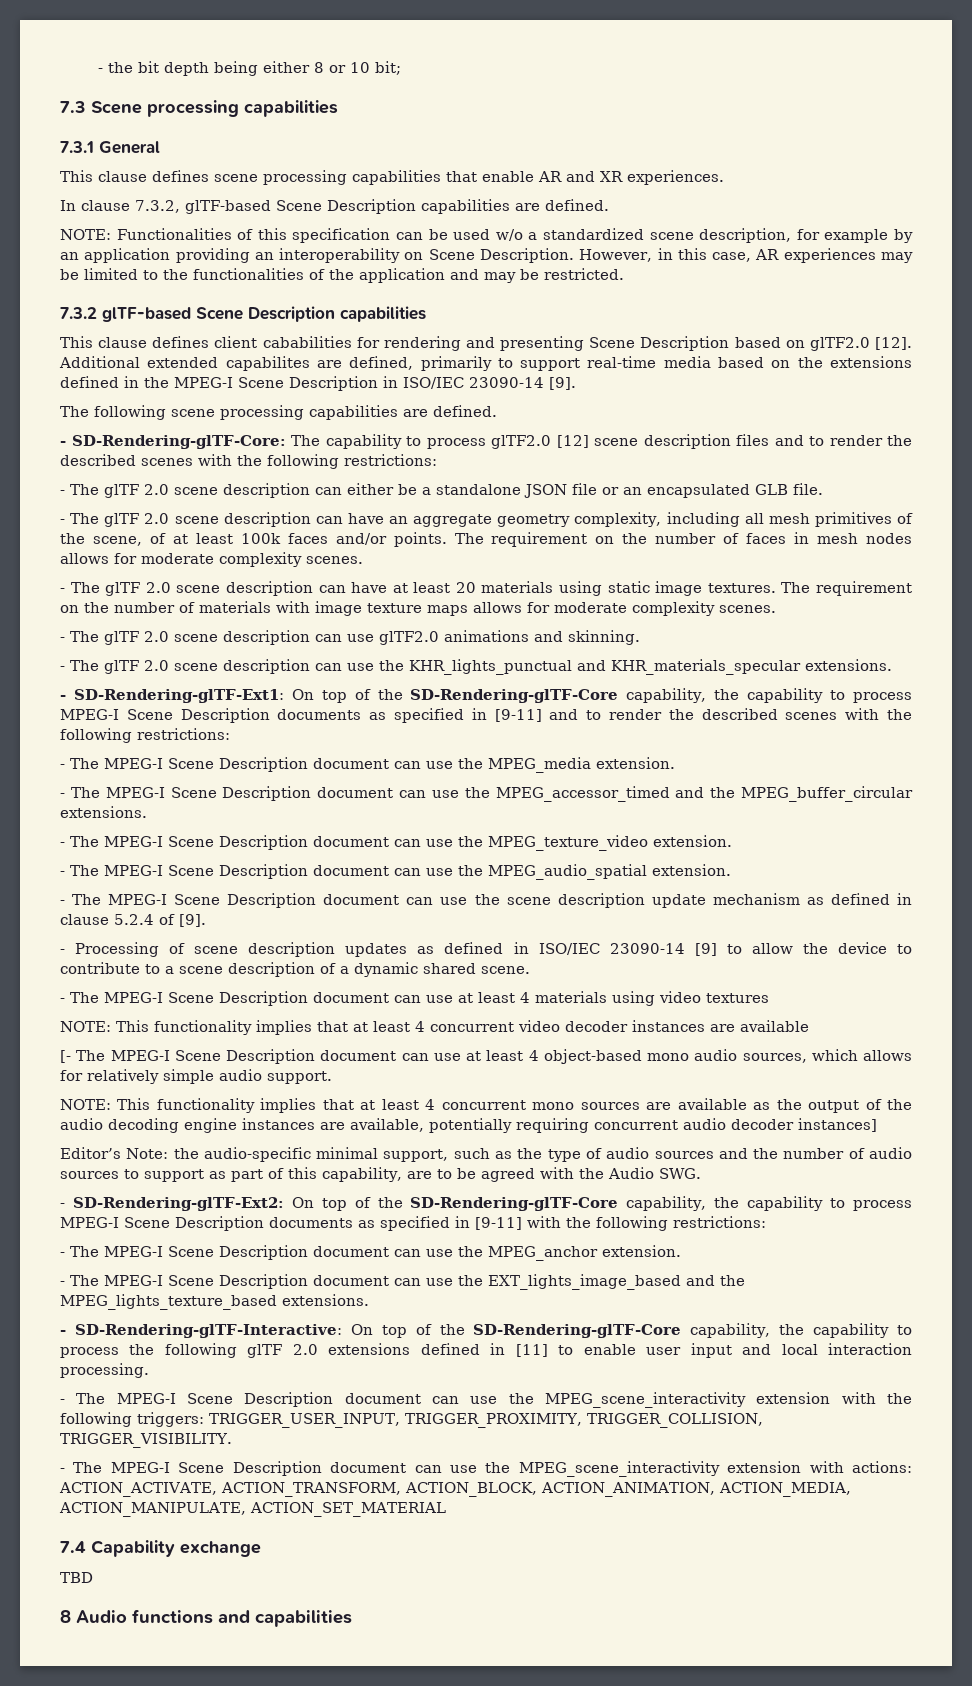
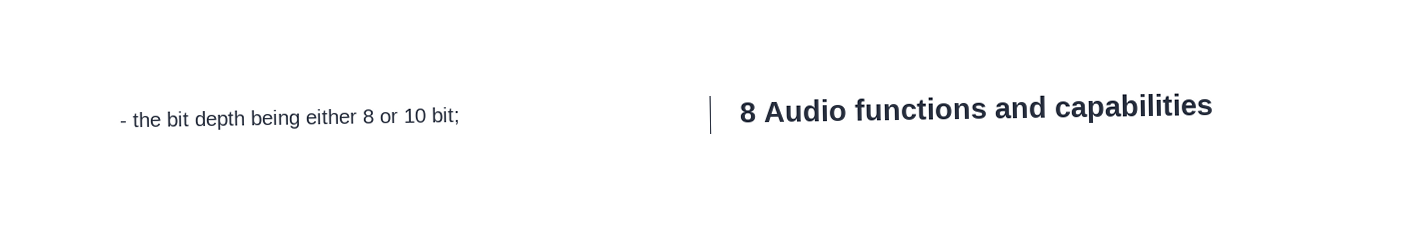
- 7.3 Scene processing capabilities
- 7.3.1 General
- This clause defines scene processing capabilities that enable AR and XR experiences.
- In clause 7.3.2, glTF-based Scene Description capabilities are defined.
- NOTE: Functionalities of this specification can be used w/o a standardized scene description, for example by an application providing an interoperability on Scene Description. However, in this case, AR experiences may be limited to the functionalities of the application and may be restricted.
- 7.3.2 glTF-based Scene Description capabilities
- This clause defines client cababilities for rendering and presenting Scene Description based on glTF2.0 [12]. Additional extended capabilites are defined, primarily to support real-time media based on the extensions defined in the MPEG-I Scene Description in ISO/IEC 23090-14 [9].
- The following scene processing capabilities are defined.
- - SD-Rendering-glTF-Core: The capability to process glTF2.0 [12] scene description files and to render the described scenes with the following restrictions:
- - The glTF 2.0 scene description can either be a standalone JSON file or an encapsulated GLB file.
- - The glTF 2.0 scene description can have an aggregate geometry complexity, including all mesh primitives of the scene, of at least 100k faces and/or points. The requirement on the number of faces in mesh nodes allows for moderate complexity scenes.
- - The glTF 2.0 scene description can have at least 20 materials using static image textures. The requirement on the number of materials with image texture maps allows for moderate complexity scenes.
- - The glTF 2.0 scene description can use glTF2.0 animations and skinning.
- - The glTF 2.0 scene description can use the KHR_lights_punctual and KHR_materials_specular extensions.
- - SD-Rendering-glTF-Ext1: On top of the SD-Rendering-glTF-Core capability, the capability to process MPEG-I Scene Description documents as specified in [9-11] and to render the described scenes with the following restrictions:
- - The MPEG-I Scene Description document can use the MPEG_media extension.
- - The MPEG-I Scene Description document can use the MPEG_accessor_timed and the MPEG_buffer_circular extensions.
- - The MPEG-I Scene Description document can use the MPEG_texture_video extension.
- - The MPEG-I Scene Description document can use the MPEG_audio_spatial extension.
- - The MPEG-I Scene Description document can use the scene description update mechanism as defined in clause 5.2.4 of [9].
- - Processing of scene description updates as defined in ISO/IEC 23090-14 [9] to allow the device to contribute to a scene description of a dynamic shared scene.
- - The MPEG-I Scene Description document can use at least 4 materials using video textures
- NOTE: This functionality implies that at least 4 concurrent video decoder instances are available
- [- The MPEG-I Scene Description document can use at least 4 object-based mono audio sources, which allows for relatively simple audio support.
- NOTE: This functionality implies that at least 4 concurrent mono sources are available as the output of the audio decoding engine instances are available, potentially requiring concurrent audio decoder instances]
- Editor’s Note: the audio-specific minimal support, such as the type of audio sources and the number of audio sources to support as part of this capability, are to be agreed with the Audio SWG.
- - SD-Rendering-glTF-Ext2: On top of the SD-Rendering-glTF-Core capability, the capability to process MPEG-I Scene Description documents as specified in [9-11] with the following restrictions:
- - The MPEG-I Scene Description document can use the MPEG_anchor extension.
- - The MPEG-I Scene Description document can use the EXT_lights_image_based and the MPEG_lights_texture_based extensions.
- - SD-Rendering-glTF-Interactive: On top of the SD-Rendering-glTF-Core capability, the capability to process the following glTF 2.0 extensions defined in [11] to enable user input and local interaction processing.
- - The MPEG-I Scene Description document can use the MPEG_scene_interactivity extension with the following triggers: TRIGGER_USER_INPUT, TRIGGER_PROXIMITY, TRIGGER_COLLISION, TRIGGER_VISIBILITY.
- - The MPEG-I Scene Description document can use the MPEG_scene_interactivity extension with actions: ACTION_ACTIVATE, ACTION_TRANSFORM, ACTION_BLOCK, ACTION_ANIMATION, ACTION_MEDIA, ACTION_MANIPULATE, ACTION_SET_MATERIAL
- 7.4 Capability exchange
- TBD

